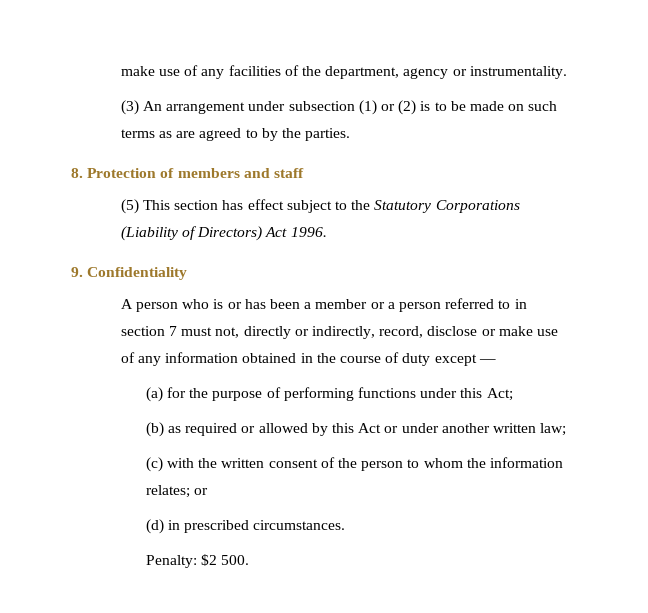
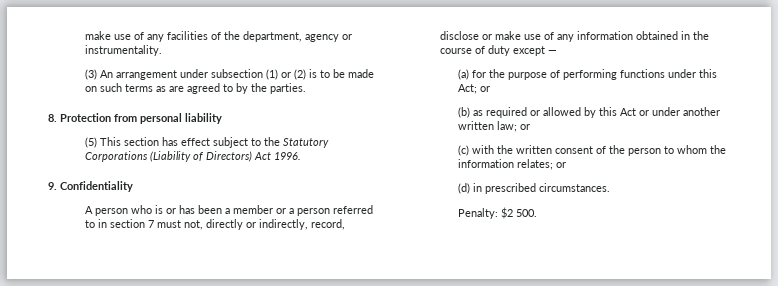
- 8. Protection of members and staff
+ 8. Protection from personal liability
- (a) for the purpose of performing functions under this Act;
+ (a) for the purpose of performing functions under this Act; or
- (b) as required or allowed by this Act or under another written law;
+ (b) as required or allowed by this Act or under another written law; or

